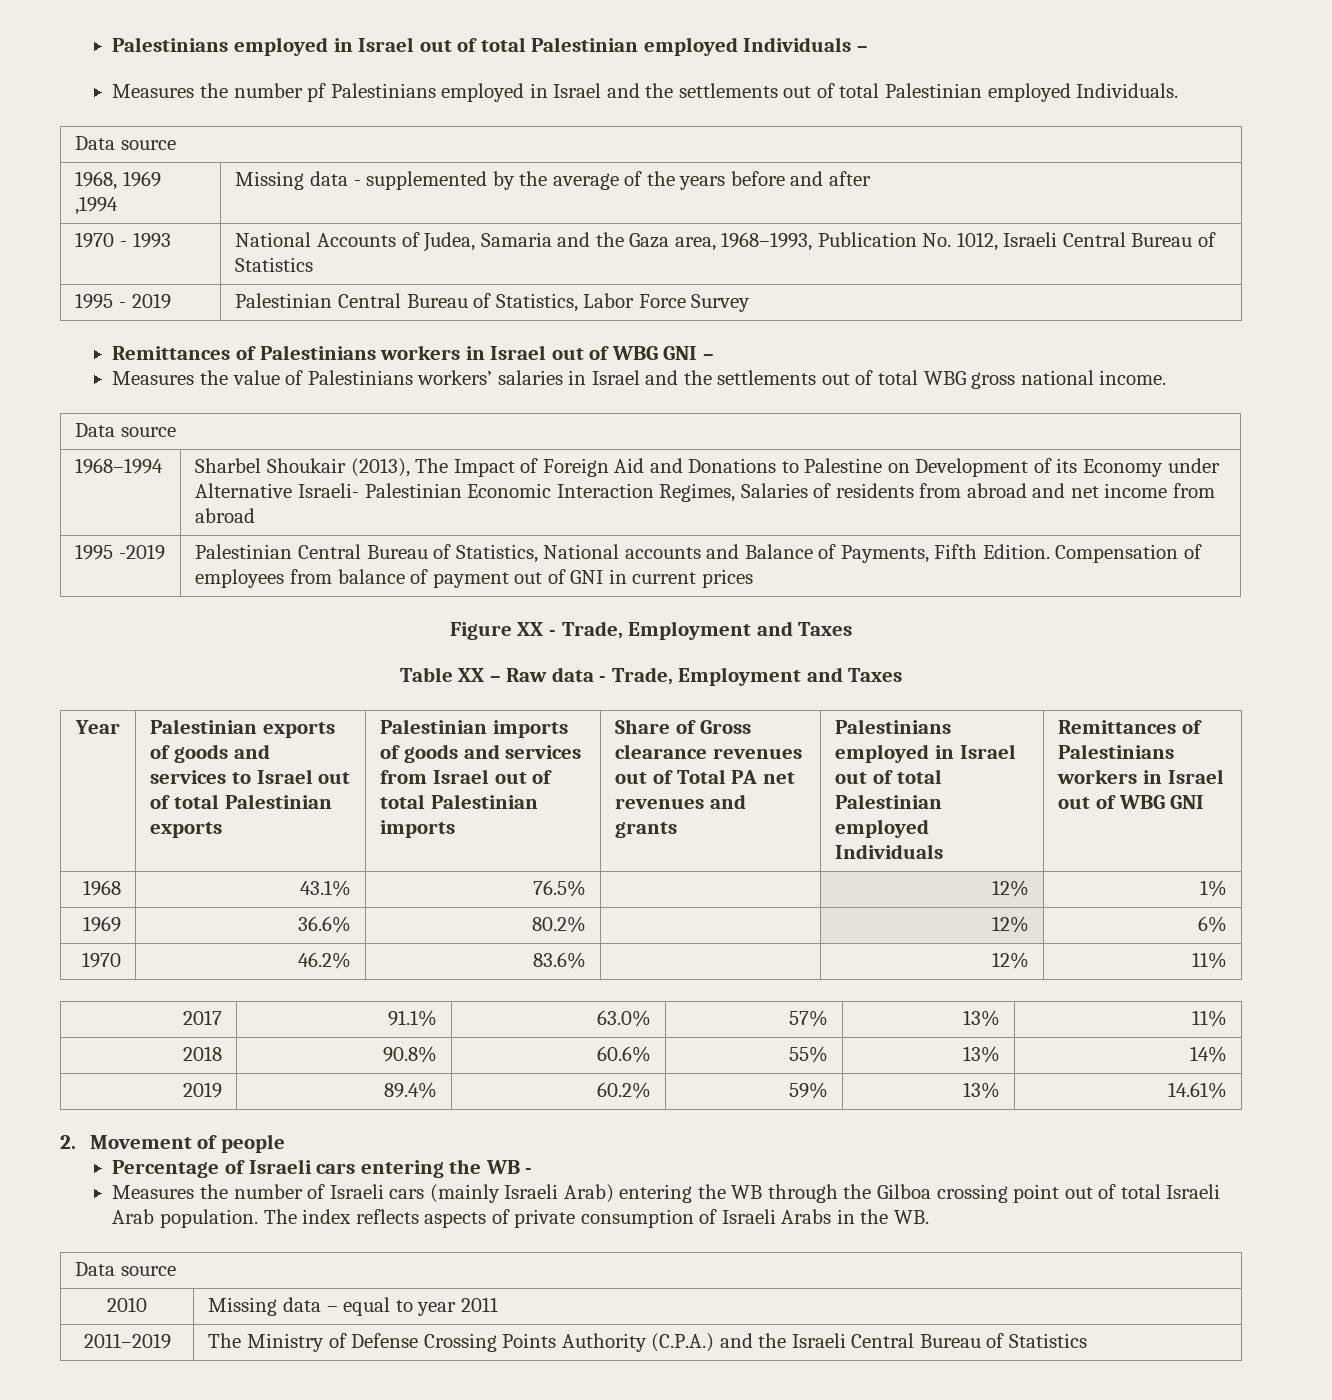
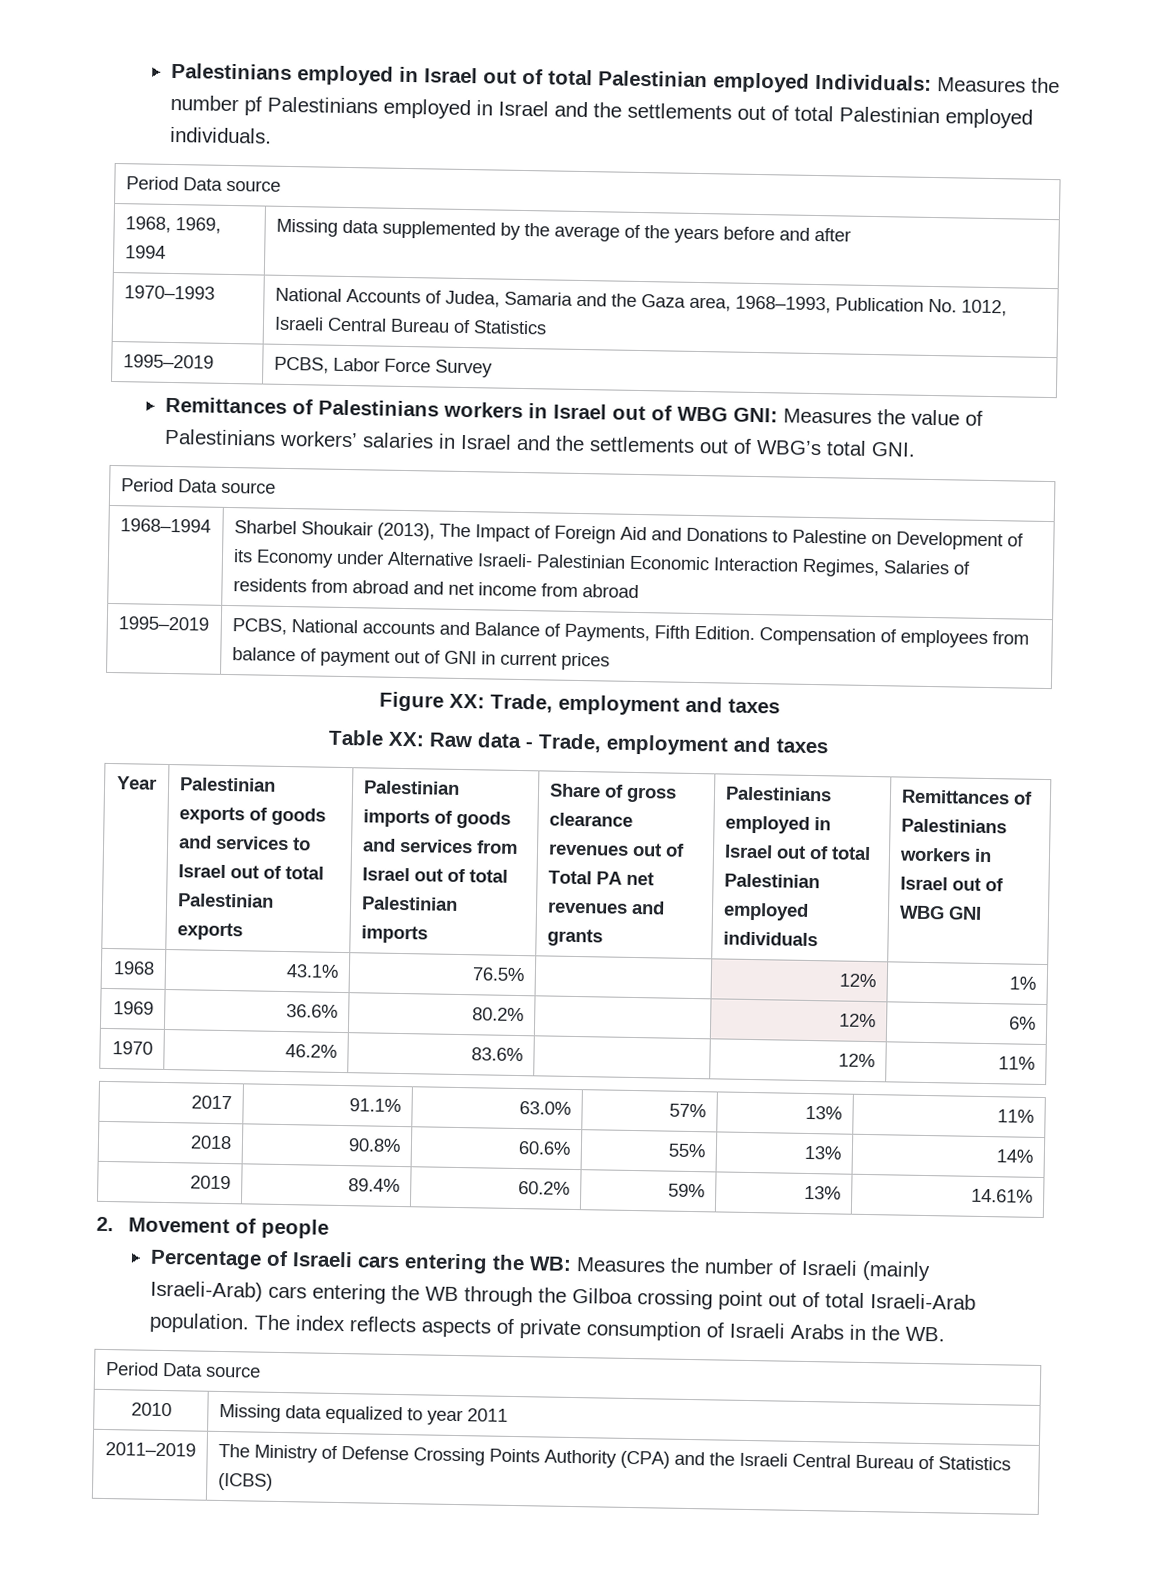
- Palestinians employed in Israel out of total Palestinian employed Individuals –
- Measures the number pf Palestinians employed in Israel and the settlements out of total Palestinian employed Individuals.
- Data source
+ Palestinians employed in Israel out of total Palestinian employed Individuals: Measures the number pf Palestinians employed in Israel and the settlements out of total Palestinian employed individuals.
+ Period Data source
- 1968, 1969 ,1994 | Missing data - supplemented by the average of the years before and after
+ 1968, 1969, 1994 | Missing data supplemented by the average of the years before and after
- 1970 - 1993 | National Accounts of Judea, Samaria and the Gaza area, 1968–1993, Publication No. 1012, Israeli Central Bureau of Statistics
+ 1970–1993 | National Accounts of Judea, Samaria and the Gaza area, 1968–1993, Publication No. 1012, Israeli Central Bureau of Statistics
- 1995 - 2019 | Palestinian Central Bureau of Statistics, Labor Force Survey
+ 1995–2019 | PCBS, Labor Force Survey
- Remittances of Palestinians workers in Israel out of WBG GNI –
- Measures the value of Palestinians workers’ salaries in Israel and the settlements out of total WBG gross national income.
- Data source
+ Remittances of Palestinians workers in Israel out of WBG GNI: Measures the value of Palestinians workers’ salaries in Israel and the settlements out of WBG’s total GNI.
+ Period Data source
- 1995 -2019 | Palestinian Central Bureau of Statistics, National accounts and Balance of Payments, Fifth Edition. Compensation of employees from balance of payment out of GNI in current prices
+ 1995–2019 | PCBS, National accounts and Balance of Payments, Fifth Edition. Compensation of employees from balance of payment out of GNI in current prices
- Figure XX - Trade, Employment and Taxes
+ Figure XX: Trade, employment and taxes
- Table XX – Raw data - Trade, Employment and Taxes
+ Table XX: Raw data - Trade, employment and taxes
- Share of Gross clearance revenues out of Total PA net revenues and grants | Palestinians employed in Israel out of total Palestinian employed Individuals
+ Share of gross clearance revenues out of Total PA net revenues and grants | Palestinians employed in Israel out of total Palestinian employed individuals
- Percentage of Israeli cars entering the WB -
- Measures the number of Israeli cars (mainly Israeli Arab) entering the WB through the Gilboa crossing point out of total Israeli Arab population.
+ Percentage of Israeli cars entering the WB: Measures the number of Israeli (mainly Israeli-Arab) cars entering the WB through the Gilboa crossing point out of total Israeli-Arab population.
  The index reflects aspects of private consumption of Israeli Arabs in the WB.
- Data source
+ Period Data source
- 2010 | Missing data – equal to year 2011
+ 2010 | Missing data equalized to year 2011
- 2011–2019 | The Ministry of Defense Crossing Points Authority (C.P.A.) and the Israeli Central Bureau of Statistics
+ 2011–2019 | The Ministry of Defense Crossing Points Authority (CPA) and the Israeli Central Bureau of Statistics (ICBS)

